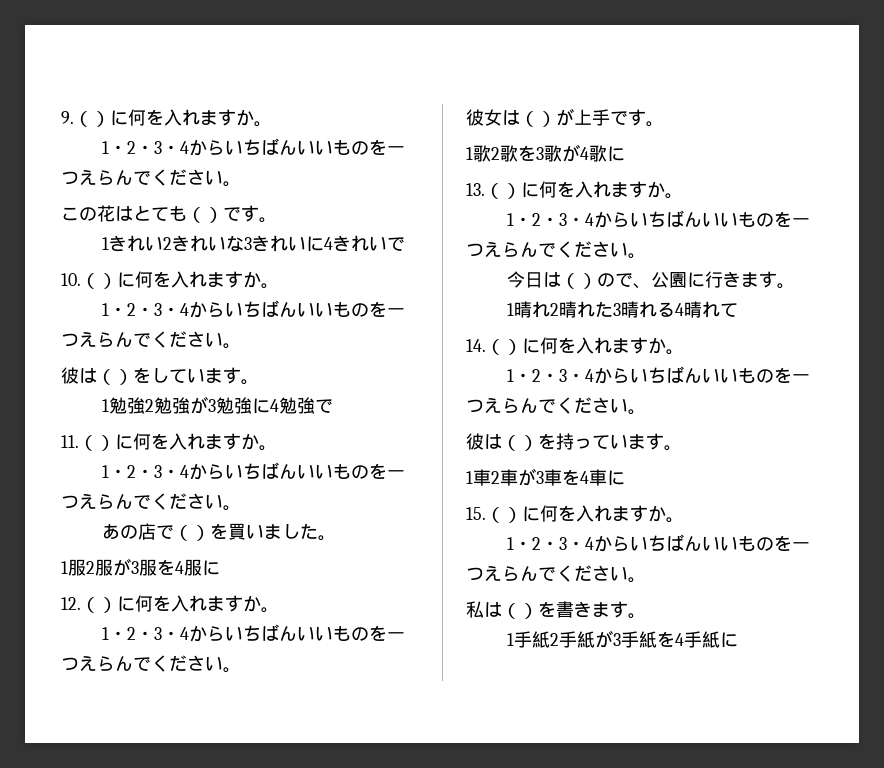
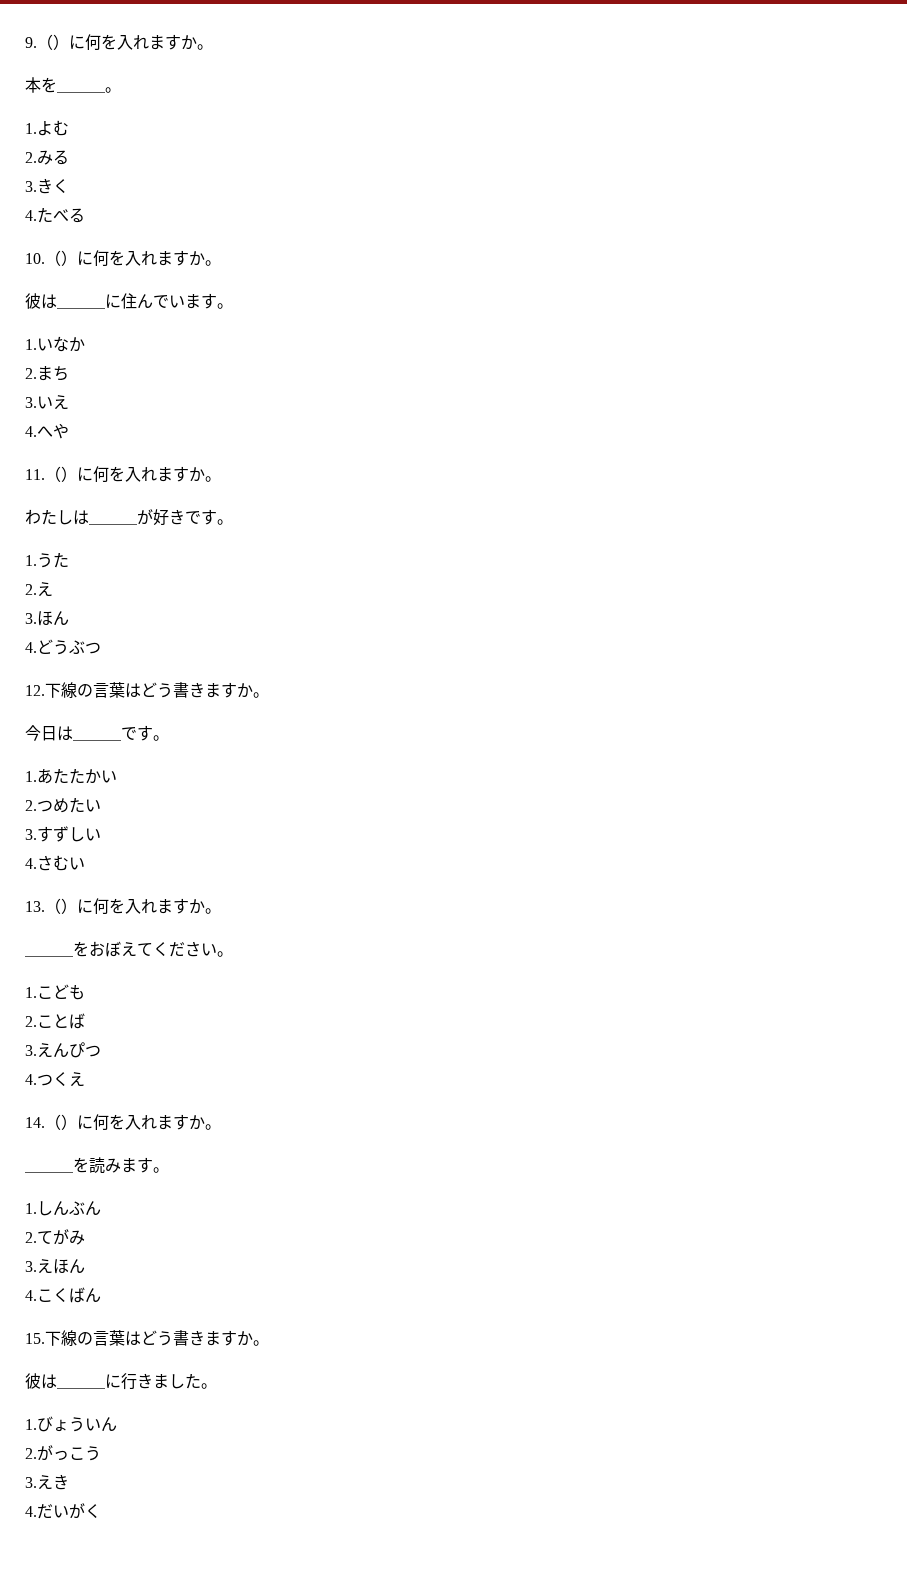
  9.（）に何を入れますか。
- 1・2・3・4からいちばんいいものを一つえらんでください。
- この花はとても（）です。
- 1きれい2きれいな3きれいに4きれいで
+ 本を＿＿＿。
+ 1.よむ
+ 2.みる
+ 3.きく
+ 4.たべる
  10.（）に何を入れますか。
- 1・2・3・4からいちばんいいものを一つえらんでください。
- 彼は（）をしています。
- 1勉強2勉強が3勉強に4勉強で
+ 彼は＿＿＿に住んでいます。
+ 1.いなか
+ 2.まち
+ 3.いえ
+ 4.へや
  11.（）に何を入れますか。
- 1・2・3・4からいちばんいいものを一つえらんでください。
- あの店で（）を買いました。
- 1服2服が3服を4服に
- 12.（）に何を入れますか。
- 1・2・3・4からいちばんいいものを一つえらんでください。
- 彼女は（）が上手です。
- 1歌2歌を3歌が4歌に
+ わたしは＿＿＿が好きです。
+ 1.うた
+ 2.え
+ 3.ほん
+ 4.どうぶつ
+ 12.下線の言葉はどう書きますか。
+ 今日は＿＿＿です。
+ 1.あたたかい
+ 2.つめたい
+ 3.すずしい
+ 4.さむい
  13.（）に何を入れますか。
- 1・2・3・4からいちばんいいものを一つえらんでください。
- 今日は（）ので、公園に行きます。
- 1晴れ2晴れた3晴れる4晴れて
+ ＿＿＿をおぼえてください。
+ 1.こども
+ 2.ことば
+ 3.えんぴつ
+ 4.つくえ
  14.（）に何を入れますか。
- 1・2・3・4からいちばんいいものを一つえらんでください。
- 彼は（）を持っています。
- 1車2車が3車を4車に
- 15.（）に何を入れますか。
- 1・2・3・4からいちばんいいものを一つえらんでください。
- 私は（）を書きます。
- 1手紙2手紙が3手紙を4手紙に
+ ＿＿＿を読みます。
+ 1.しんぶん
+ 2.てがみ
+ 3.えほん
+ 4.こくばん
+ 15.下線の言葉はどう書きますか。
+ 彼は＿＿＿に行きました。
+ 1.びょういん
+ 2.がっこう
+ 3.えき
+ 4.だいがく

